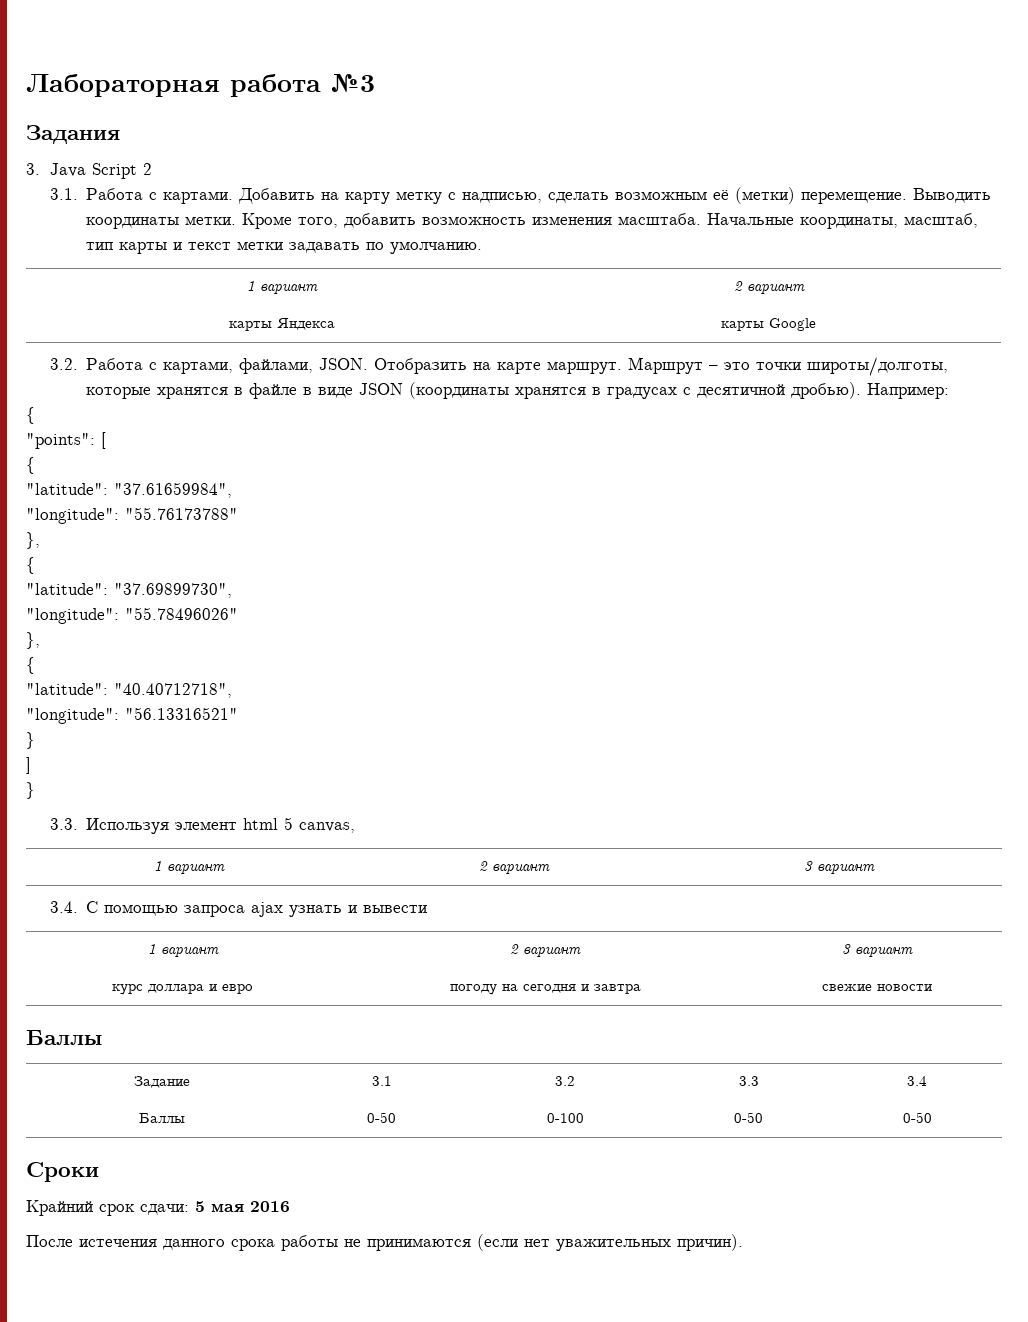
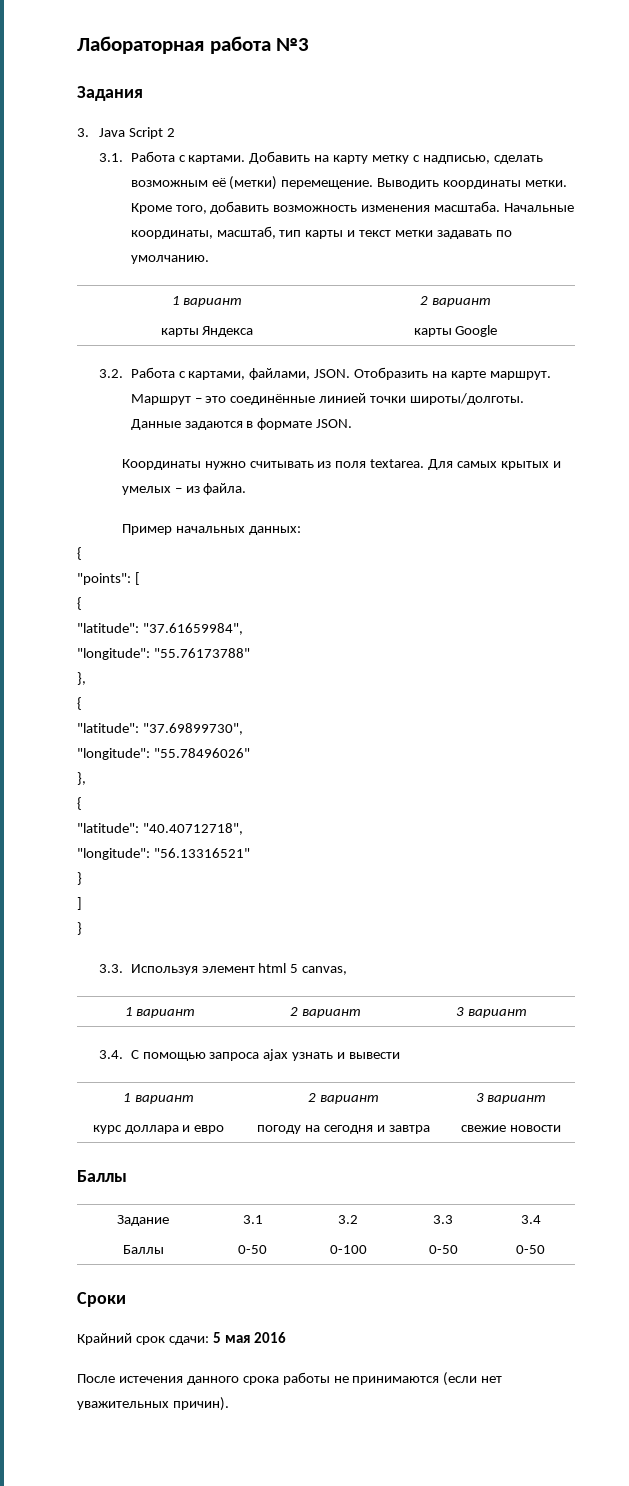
- Маршрут – это точки широты/долготы, которые хранятся в файле в виде JSON (координаты хранятся в градусах с десятичной дробью). Например:
+ Маршрут – это соединённые линией точки широты/долготы. Данные задаются в формате JSON.
+ Координаты нужно считывать из поля textarea. Для самых крытых и умелых – из файла.
+ Пример начальных данных:

